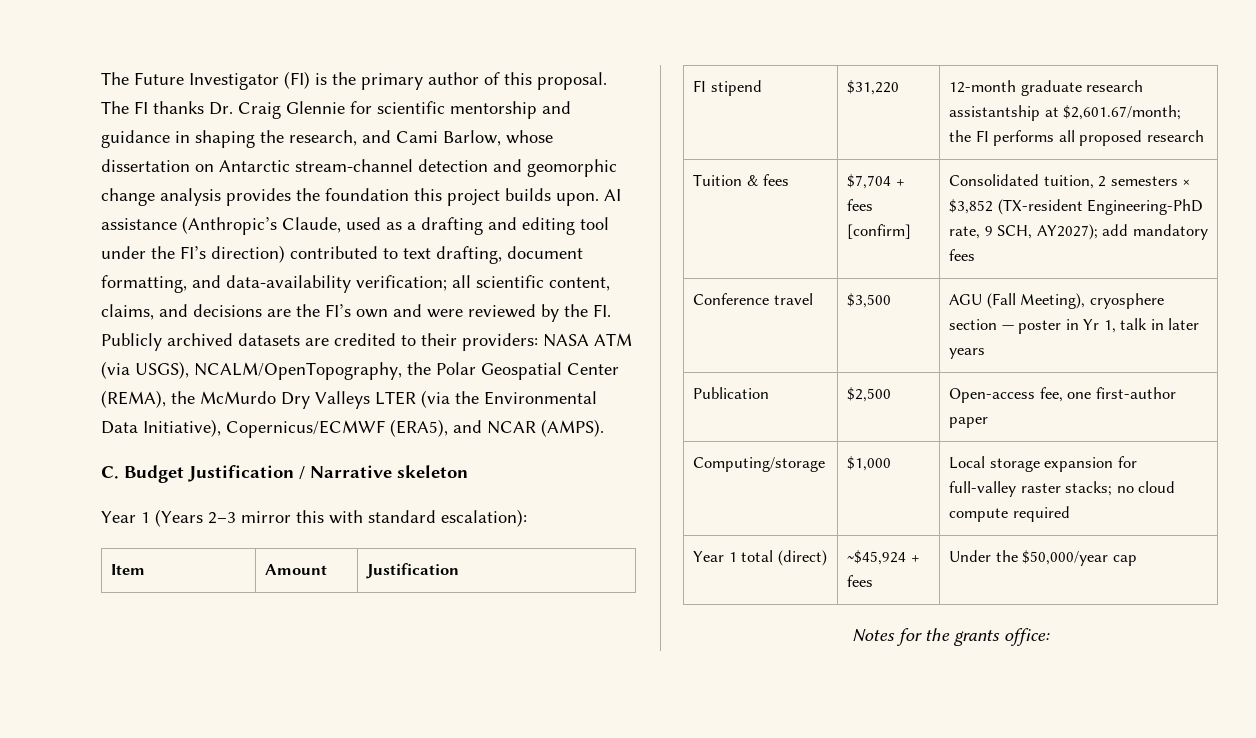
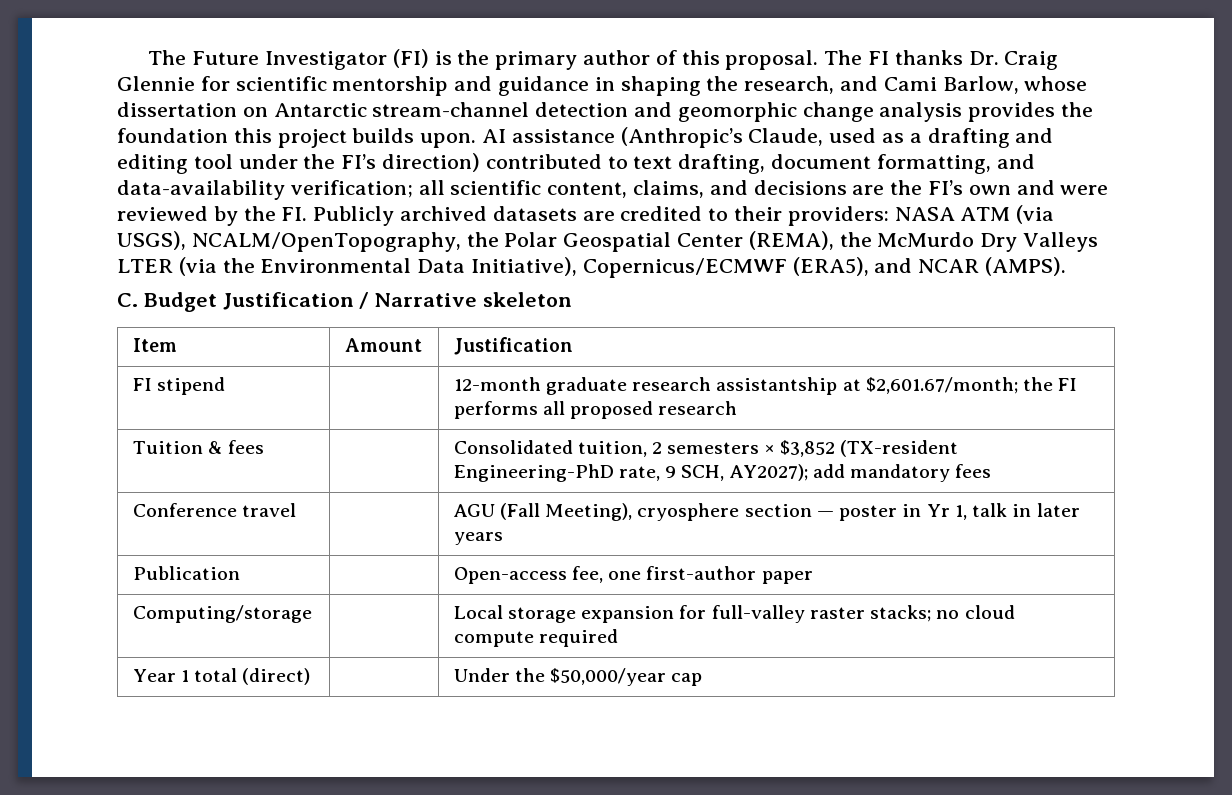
- Year 1 (Years 2–3 mirror this with standard escalation):
- FI stipend | $31,220 | 12-month graduate research assistantship at $2,601.67/month; the FI performs all proposed research
+ FI stipend | | 12-month graduate research assistantship at $2,601.67/month; the FI performs all proposed research
- Tuition & fees | $7,704 + fees [confirm] | Consolidated tuition, 2 semesters × $3,852 (TX-resident Engineering-PhD rate, 9 SCH, AY2027); add mandatory fees
+ Tuition & fees | | Consolidated tuition, 2 semesters × $3,852 (TX-resident Engineering-PhD rate, 9 SCH, AY2027); add mandatory fees
- Conference travel | $3,500 | AGU (Fall Meeting), cryosphere section — poster in Yr 1, talk in later years
+ Conference travel | | AGU (Fall Meeting), cryosphere section — poster in Yr 1, talk in later years
- Publication | $2,500 | Open-access fee, one first-author paper
+ Publication | | Open-access fee, one first-author paper
- Computing/storage | $1,000 | Local storage expansion for full-valley raster stacks; no cloud compute required
+ Computing/storage | | Local storage expansion for full-valley raster stacks; no cloud compute required
- Year 1 total (direct) | ~$45,924 + fees | Under the $50,000/year cap
+ Year 1 total (direct) | | Under the $50,000/year cap
- Notes for the grants office:

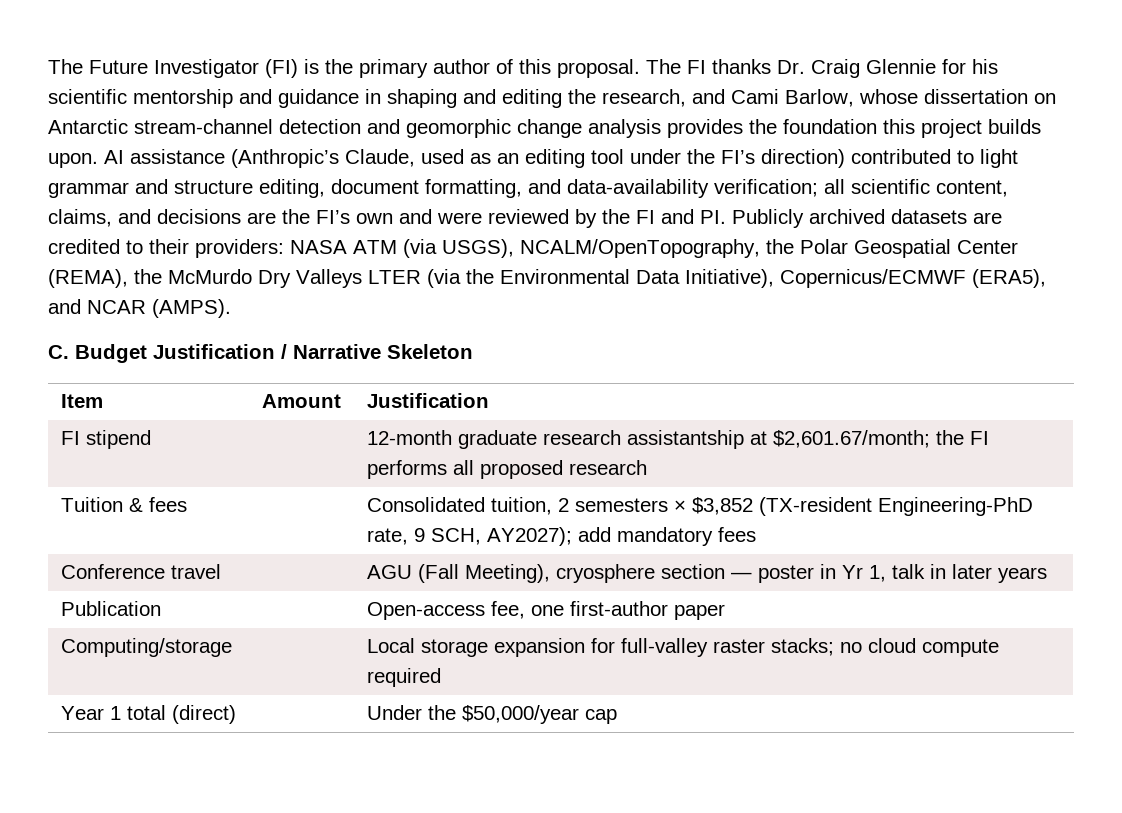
- The FI thanks Dr. Craig Glennie for scientific mentorship and guidance in shaping the research, and Cami Barlow, whose dissertation on Antarctic stream-channel detection and geomorphic change analysis provides the foundation this project builds upon.
+ The FI thanks Dr. Craig Glennie for his scientific mentorship and guidance in shaping and editing the research, and Cami Barlow, whose dissertation on Antarctic stream-channel detection and geomorphic change analysis provides the foundation this project builds upon.
- AI assistance (Anthropic’s Claude, used as a drafting and editing tool under the FI’s direction) contributed to text drafting, document formatting, and data-availability verification;
+ AI assistance (Anthropic’s Claude, used as an editing tool under the FI’s direction) contributed to light grammar and structure editing, document formatting, and data-availability verification;
- all scientific content, claims, and decisions are the FI’s own and were reviewed by the FI. Publicly archived datasets are credited to their providers:
+ all scientific content, claims, and decisions are the FI’s own and were reviewed by the FI and PI. Publicly archived datasets are credited to their providers:
- C. Budget Justification / Narrative skeleton
+ C. Budget Justification / Narrative Skeleton

